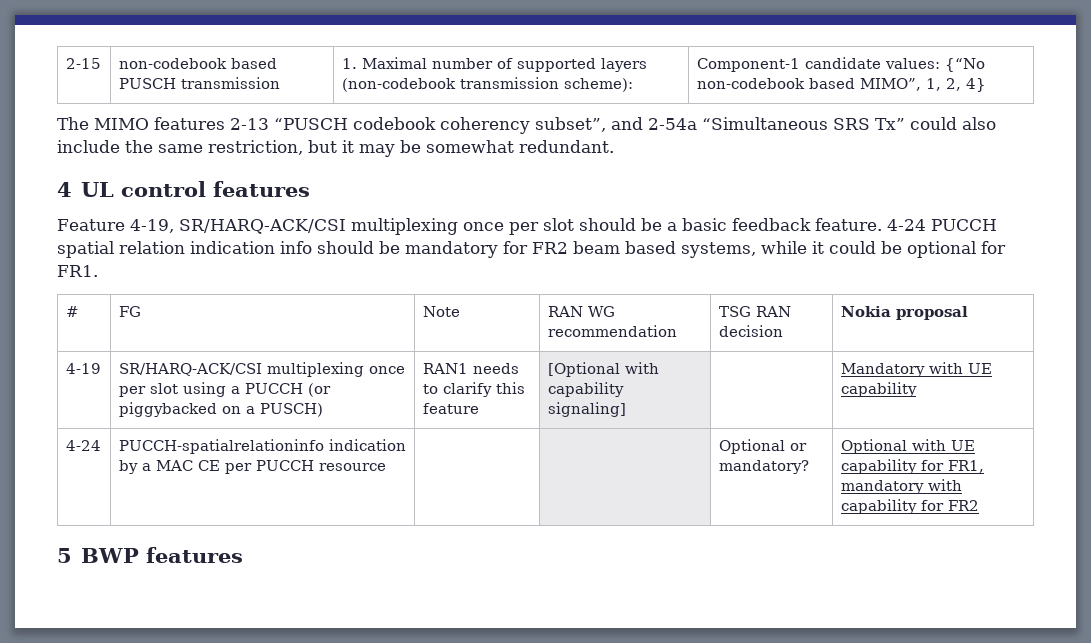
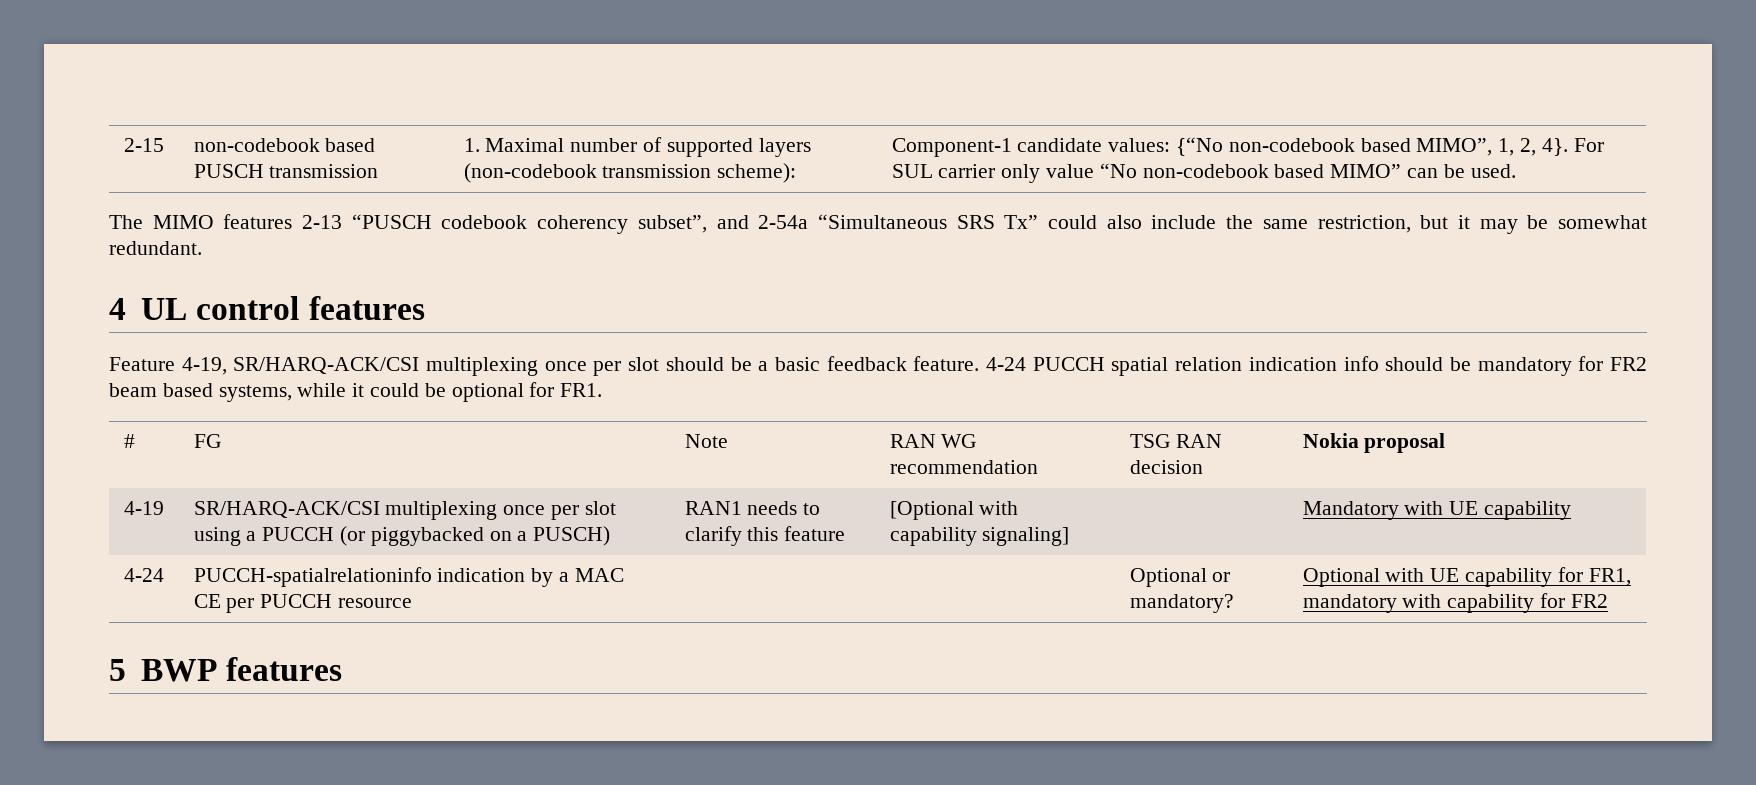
- 2-15 | non-codebook based PUSCH transmission | 1. Maximal number of supported layers (non-codebook transmission scheme): | Component-1 candidate values: {“No non-codebook based MIMO”, 1, 2, 4}
+ 2-15 | non-codebook based PUSCH transmission | 1. Maximal number of supported layers (non-codebook transmission scheme): | Component-1 candidate values: {“No non-codebook based MIMO”, 1, 2, 4}. For SUL carrier only value “No non-codebook based MIMO” can be used.

